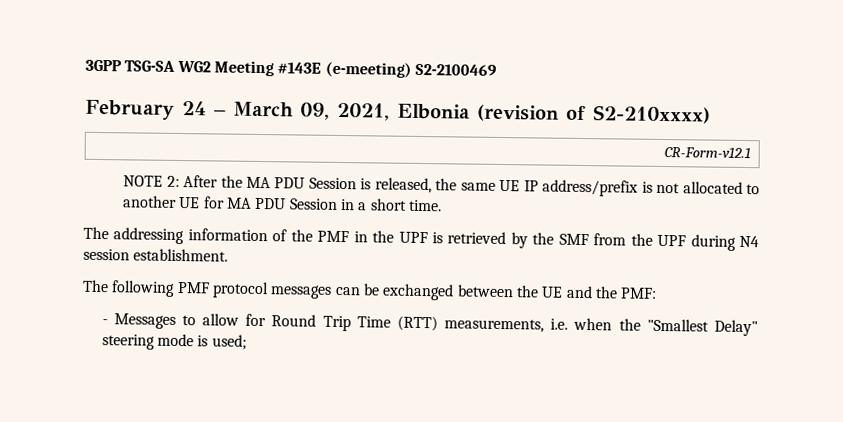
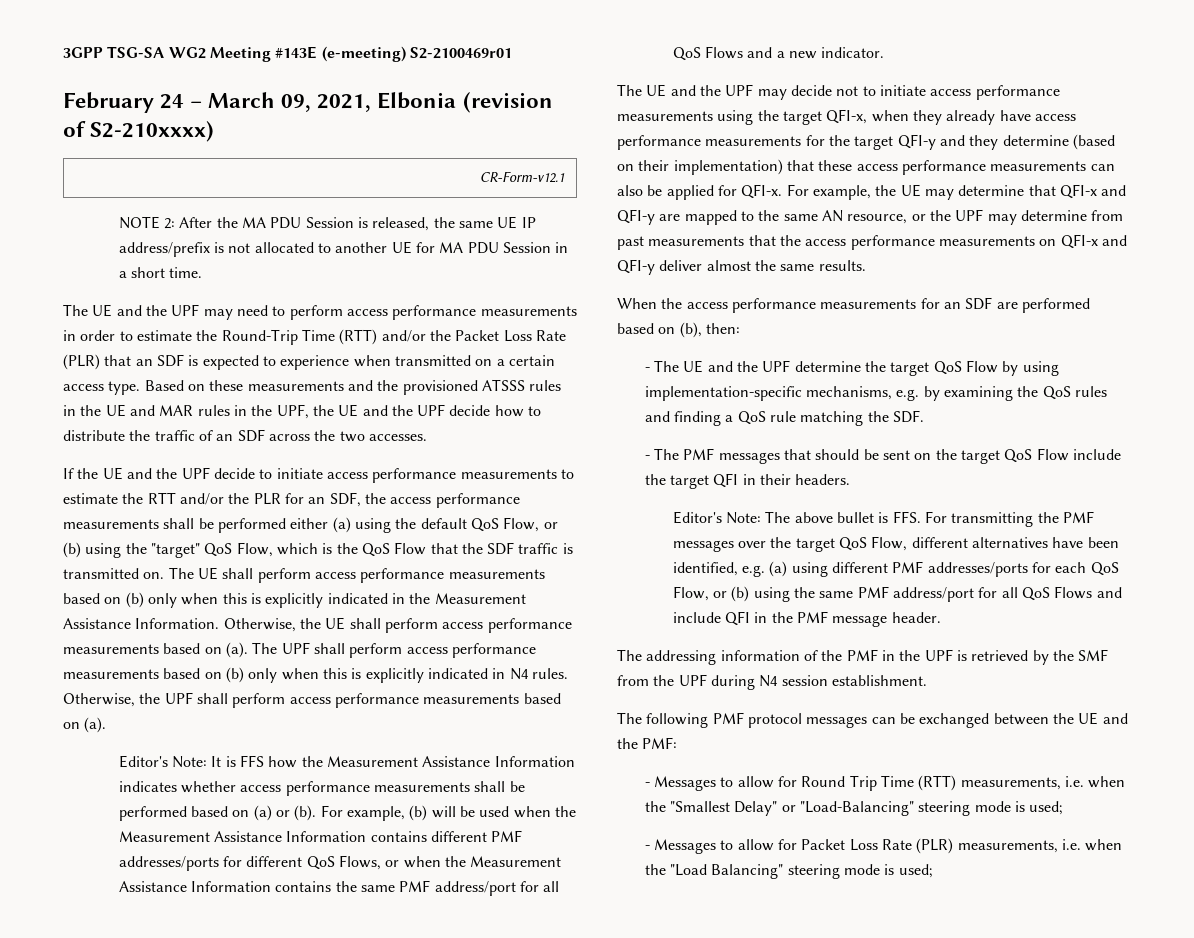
- 3GPP TSG-SA WG2 Meeting #143E (e-meeting) S2-2100469
+ 3GPP TSG-SA WG2 Meeting #143E (e-meeting) S2-2100469r01
+ The UE and the UPF may need to perform access performance measurements in order to estimate the Round-Trip Time (RTT) and/or the Packet Loss Rate (PLR) that an SDF is expected to experience when transmitted on a certain access type. Based on these measurements and the provisioned ATSSS rules in the UE and MAR rules in the UPF, the UE and the UPF decide how to distribute the traffic of an SDF across the two accesses.
+ If the UE and the UPF decide to initiate access performance measurements to estimate the RTT and/or the PLR for an SDF, the access performance measurements shall be performed either (a) using the default QoS Flow, or (b) using the "target" QoS Flow, which is the QoS Flow that the SDF traffic is transmitted on. The UE shall perform access performance measurements based on (b) only when this is explicitly indicated in the Measurement Assistance Information. Otherwise, the UE shall perform access performance measurements based on (a). The UPF shall perform access performance measurements based on (b) only when this is explicitly indicated in N4 rules. Otherwise, the UPF shall perform access performance measurements based on (a).
+ Editor's Note: It is FFS how the Measurement Assistance Information indicates whether access performance measurements shall be performed based on (a) or (b). For example, (b) will be used when the Measurement Assistance Information contains different PMF addresses/ports for different QoS Flows, or when the Measurement Assistance Information contains the same PMF address/port for all QoS Flows and a new indicator.
+ The UE and the UPF may decide not to initiate access performance measurements using the target QFI-x, when they already have access performance measurements for the target QFI-y and they determine (based on their implementation) that these access performance measurements can also be applied for QFI-x. For example, the UE may determine that QFI-x and QFI-y are mapped to the same AN resource, or the UPF may determine from past measurements that the access performance measurements on QFI-x and QFI-y deliver almost the same results.
+ When the access performance measurements for an SDF are performed based on (b), then:
+ - The UE and the UPF determine the target QoS Flow by using implementation-specific mechanisms, e.g. by examining the QoS rules and finding a QoS rule matching the SDF.
+ - The PMF messages that should be sent on the target QoS Flow include the target QFI in their headers.
+ Editor's Note: The above bullet is FFS. For transmitting the PMF messages over the target QoS Flow, different alternatives have been identified, e.g. (a) using different PMF addresses/ports for each QoS Flow, or (b) using the same PMF address/port for all QoS Flows and include QFI in the PMF message header.
- - Messages to allow for Round Trip Time (RTT) measurements, i.e. when the "Smallest Delay" steering mode is used;
+ - Messages to allow for Round Trip Time (RTT) measurements, i.e. when the "Smallest Delay" or "Load-Balancing" steering mode is used;
+ - Messages to allow for Packet Loss Rate (PLR) measurements, i.e. when the "Load Balancing" steering mode is used;

